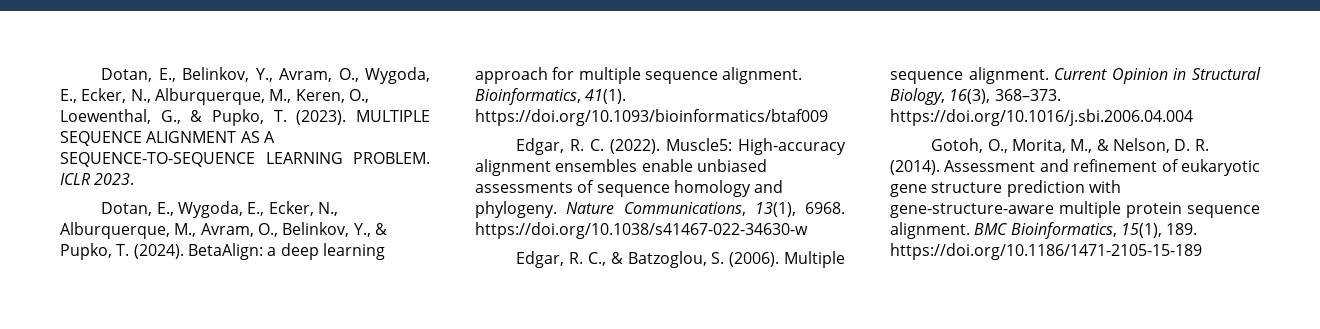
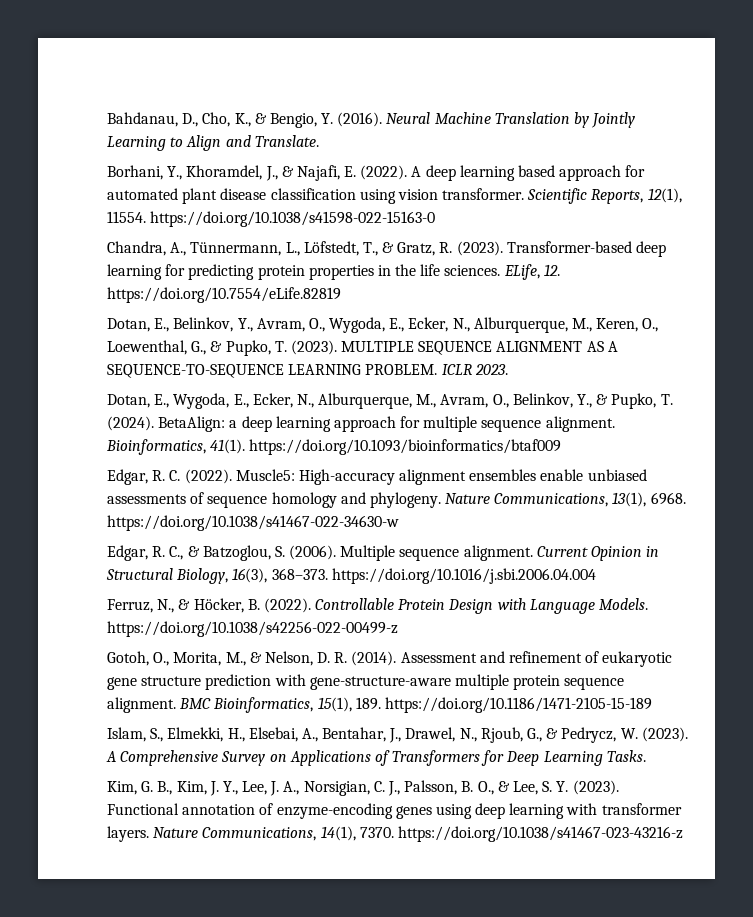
+ Bahdanau, D., Cho, K., & Bengio, Y. (2016). Neural Machine Translation by Jointly Learning to Align and Translate.
+ Borhani, Y., Khoramdel, J., & Najafi, E. (2022). A deep learning based approach for automated plant disease classification using vision transformer. Scientific Reports, 12(1), 11554. https://doi.org/10.1038/s41598-022-15163-0
+ Chandra, A., Tünnermann, L., Löfstedt, T., & Gratz, R. (2023). Transformer-based deep learning for predicting protein properties in the life sciences. ELife, 12. https://doi.org/10.7554/eLife.82819
+ Ferruz, N., & Höcker, B. (2022). Controllable Protein Design with Language Models. https://doi.org/10.1038/s42256-022-00499-z
+ Islam, S., Elmekki, H., Elsebai, A., Bentahar, J., Drawel, N., Rjoub, G., & Pedrycz, W. (2023). A Comprehensive Survey on Applications of Transformers for Deep Learning Tasks.
+ Kim, G. B., Kim, J. Y., Lee, J. A., Norsigian, C. J., Palsson, B. O., & Lee, S. Y. (2023). Functional annotation of enzyme-encoding genes using deep learning with transformer layers. Nature Communications, 14(1), 7370. https://doi.org/10.1038/s41467-023-43216-z

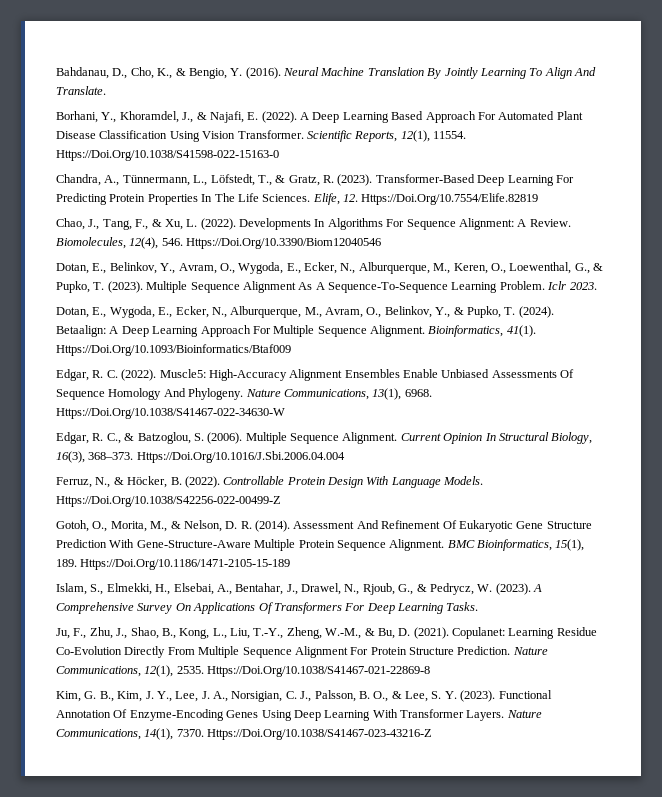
- Neural Machine Translation by Jointly Learning to Align and Translate.
+ Neural Machine Translation By Jointly Learning To Align And Translate.
- A deep learning based approach for automated plant disease classification using vision transformer.
+ A Deep Learning Based Approach For Automated Plant Disease Classification Using Vision Transformer.
- Scientific Reports, 12(1), 11554. https://doi.org/10.1038/s41598-022-15163-0
+ Scientific Reports, 12(1), 11554. Https://Doi.Org/10.1038/S41598-022-15163-0
- Transformer-based deep learning for predicting protein properties in the life sciences. ELife, 12. https://doi.org/10.7554/eLife.82819
+ Transformer-Based Deep Learning For Predicting Protein Properties In The Life Sciences. Elife, 12. Https://Doi.Org/10.7554/Elife.82819
+ Chao, J., Tang, F., & Xu, L. (2022). Developments In Algorithms For Sequence Alignment: A Review. Biomolecules, 12(4), 546. Https://Doi.Org/10.3390/Biom12040546
- MULTIPLE SEQUENCE ALIGNMENT AS A SEQUENCE-TO-SEQUENCE LEARNING PROBLEM. ICLR 2023.
+ Multiple Sequence Alignment As A Sequence-To-Sequence Learning Problem. Iclr 2023.
- BetaAlign: a deep learning approach for multiple sequence alignment.
+ Betaalign: A Deep Learning Approach For Multiple Sequence Alignment.
- Bioinformatics, 41(1). https://doi.org/10.1093/bioinformatics/btaf009
+ Bioinformatics, 41(1). Https://Doi.Org/10.1093/Bioinformatics/Btaf009
- Muscle5: High-accuracy alignment ensembles enable unbiased assessments of sequence homology and phylogeny.
+ Muscle5: High-Accuracy Alignment Ensembles Enable Unbiased Assessments Of Sequence Homology And Phylogeny.
- Nature Communications, 13(1), 6968. https://doi.org/10.1038/s41467-022-34630-w
+ Nature Communications, 13(1), 6968. Https://Doi.Org/10.1038/S41467-022-34630-W
- Edgar, R. C., & Batzoglou, S. (2006). Multiple sequence alignment.
+ Edgar, R. C., & Batzoglou, S. (2006). Multiple Sequence Alignment.
- Current Opinion in Structural Biology, 16(3), 368–373. https://doi.org/10.1016/j.sbi.2006.04.004
+ Current Opinion In Structural Biology, 16(3), 368–373. Https://Doi.Org/10.1016/J.Sbi.2006.04.004
- Controllable Protein Design with Language Models. https://doi.org/10.1038/s42256-022-00499-z
+ Controllable Protein Design With Language Models. Https://Doi.Org/10.1038/S42256-022-00499-Z
- Assessment and refinement of eukaryotic gene structure prediction with gene-structure-aware multiple protein sequence alignment.
+ Assessment And Refinement Of Eukaryotic Gene Structure Prediction With Gene-Structure-Aware Multiple Protein Sequence Alignment.
- BMC Bioinformatics, 15(1), 189. https://doi.org/10.1186/1471-2105-15-189
+ BMC Bioinformatics, 15(1), 189. Https://Doi.Org/10.1186/1471-2105-15-189
- A Comprehensive Survey on Applications of Transformers for Deep Learning Tasks.
+ A Comprehensive Survey On Applications Of Transformers For Deep Learning Tasks.
+ Ju, F., Zhu, J., Shao, B., Kong, L., Liu, T.-Y., Zheng, W.-M., & Bu, D. (2021). Copulanet: Learning Residue Co-Evolution Directly From Multiple Sequence Alignment For Protein Structure Prediction. Nature Communications, 12(1), 2535. Https://Doi.Org/10.1038/S41467-021-22869-8
- Functional annotation of enzyme-encoding genes using deep learning with transformer layers.
+ Functional Annotation Of Enzyme-Encoding Genes Using Deep Learning With Transformer Layers.
- Nature Communications, 14(1), 7370. https://doi.org/10.1038/s41467-023-43216-z
+ Nature Communications, 14(1), 7370. Https://Doi.Org/10.1038/S41467-023-43216-Z

